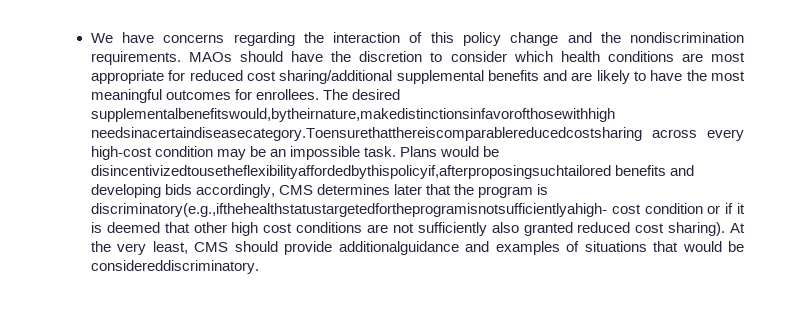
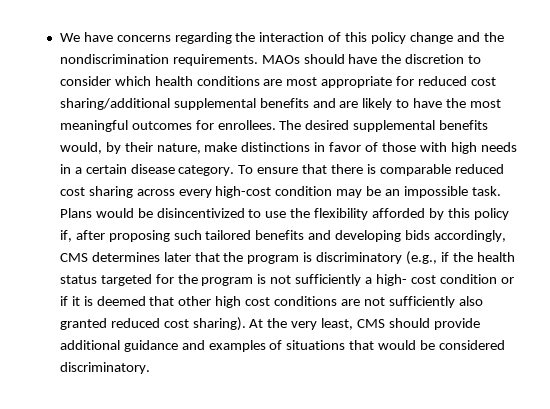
- The desired supplementalbenefitswould,bytheirnature,makedistinctionsinfavorofthosewithhigh needsinacertaindiseasecategory.Toensurethatthereiscomparablereducedcostsharing across every high-cost condition may be an impossible task.
+ The desired supplemental benefits would, by their nature, make distinctions in favor of those with high needs in a certain disease category. To ensure that there is comparable reduced cost sharing across every high-cost condition may be an impossible task.
- Plans would be disincentivizedtousetheflexibilityaffordedbythispolicyif,afterproposingsuchtailored benefits and developing bids accordingly, CMS determines later that the program is discriminatory(e.g.,ifthehealthstatustargetedfortheprogramisnotsufficientlyahigh- cost condition or if it is deemed that other high cost conditions are not sufficiently also granted reduced cost sharing).
+ Plans would be disincentivized to use the flexibility afforded by this policy if, after proposing such tailored benefits and developing bids accordingly, CMS determines later that the program is discriminatory (e.g., if the health status targeted for the program is not sufficiently a high- cost condition or if it is deemed that other high cost conditions are not sufficiently also granted reduced cost sharing).
- At the very least, CMS should provide additionalguidance and examples of situations that would be considereddiscriminatory.
+ At the very least, CMS should provide additional guidance and examples of situations that would be considered discriminatory.

